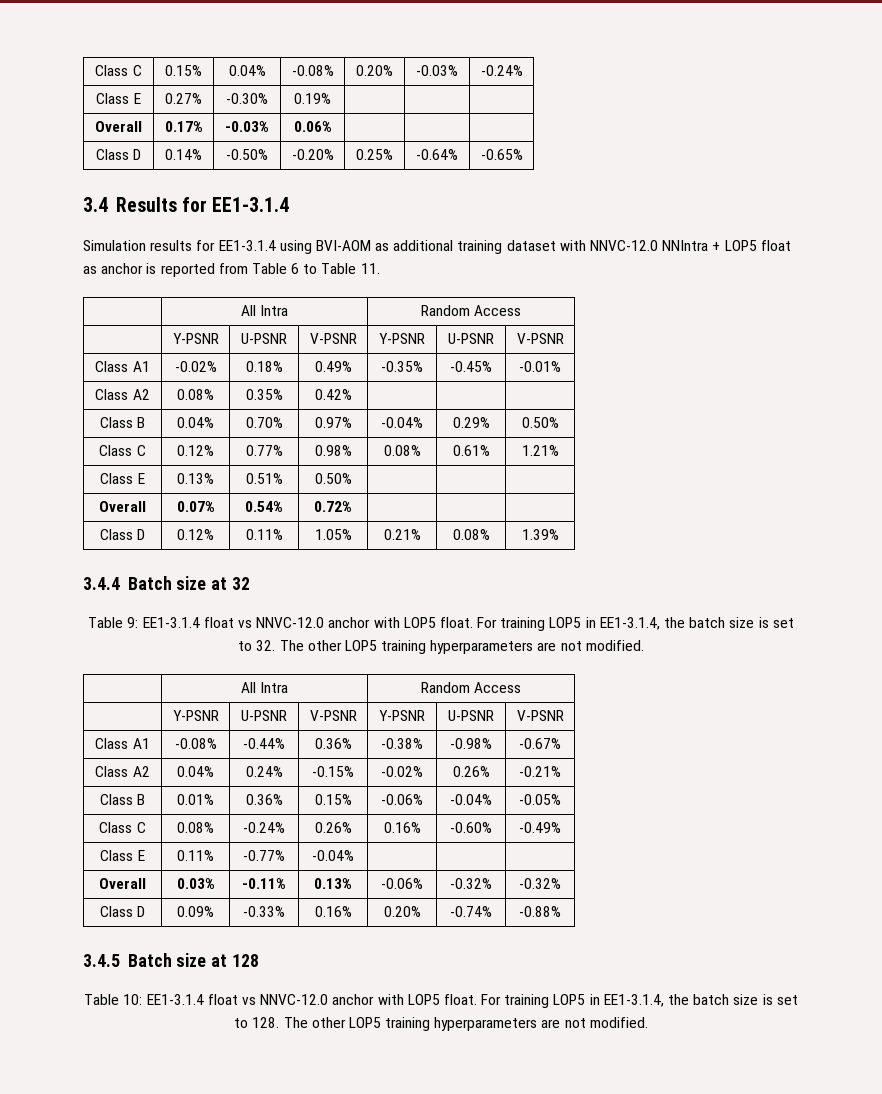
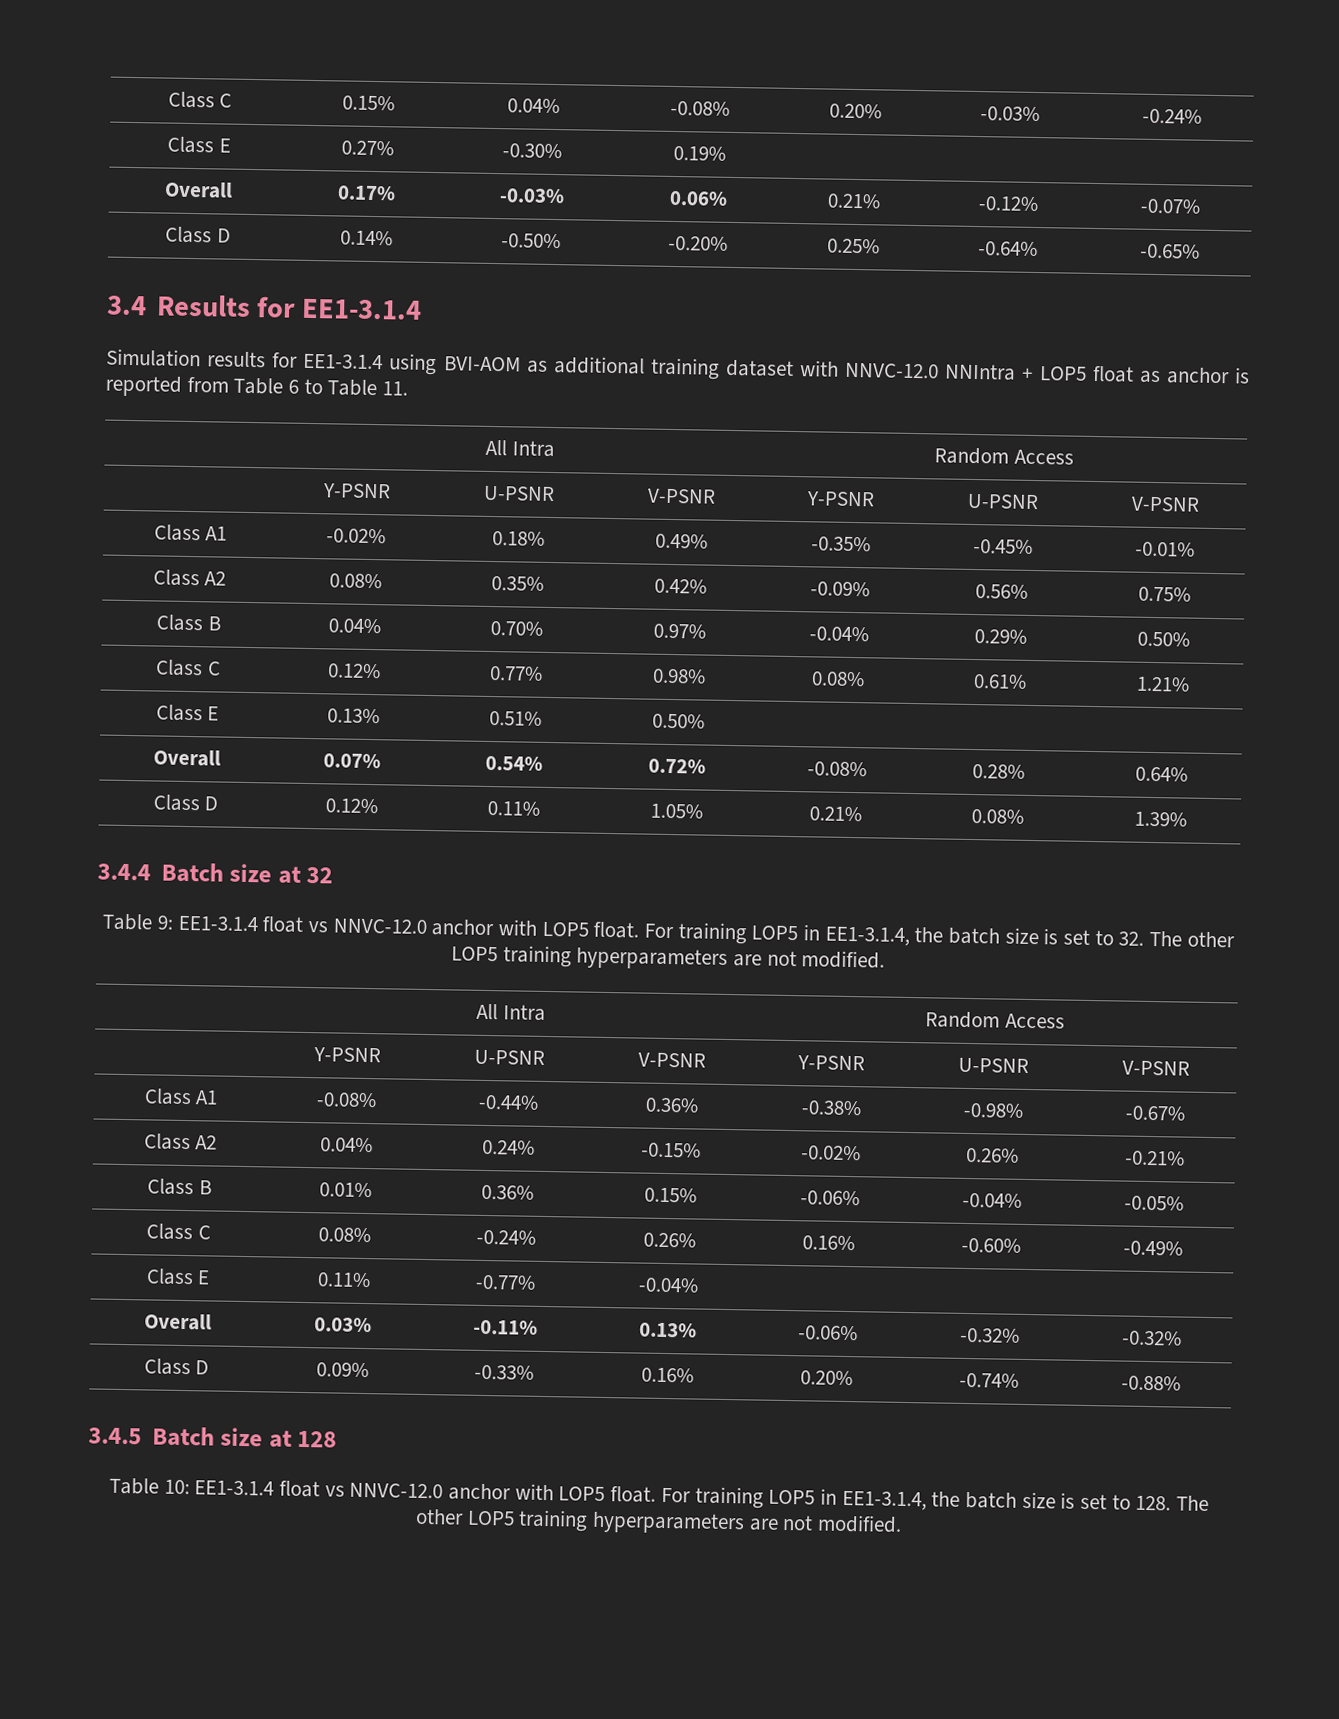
- Overall | 0.17% | -0.03% | 0.06% | | |
+ Overall | 0.17% | -0.03% | 0.06% | 0.21% | -0.12% | -0.07%
- Class A2 | 0.08% | 0.35% | 0.42% | | |
+ Class A2 | 0.08% | 0.35% | 0.42% | -0.09% | 0.56% | 0.75%
- Overall | 0.07% | 0.54% | 0.72% | | |
+ Overall | 0.07% | 0.54% | 0.72% | -0.08% | 0.28% | 0.64%

